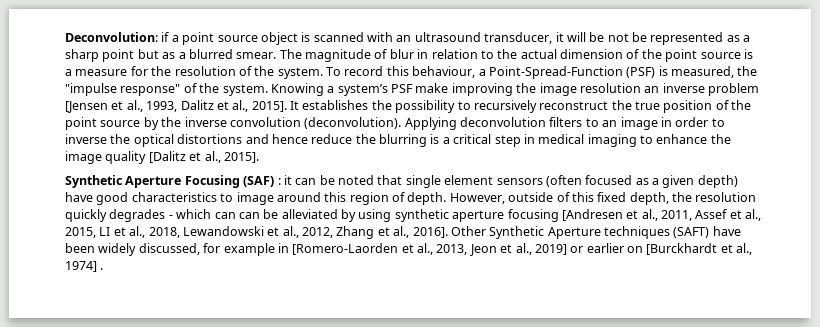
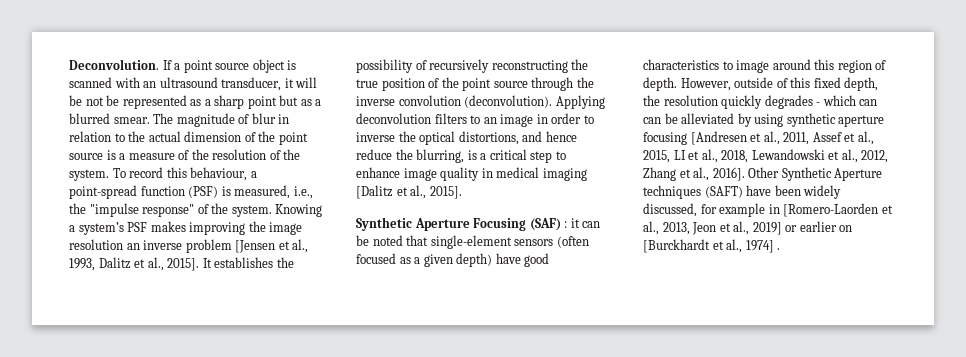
- Deconvolution: if a point source object is scanned with an ultrasound transducer, it will be not be represented as a sharp point but as a blurred smear.
+ Deconvolution. If a point source object is scanned with an ultrasound transducer, it will be not be represented as a sharp point but as a blurred smear.
- The magnitude of blur in relation to the actual dimension of the point source is a measure for the resolution of the system.
+ The magnitude of blur in relation to the actual dimension of the point source is a measure of the resolution of the system.
- To record this behaviour, a Point-Spread-Function (PSF) is measured, the "impulse response" of the system.
+ To record this behaviour, a point-spread function (PSF) is measured, i.e., the "impulse response" of the system.
- Knowing a system’s PSF make improving the image resolution an inverse problem [Jensen et al., 1993, Dalitz et al., 2015].
+ Knowing a system’s PSF makes improving the image resolution an inverse problem [Jensen et al., 1993, Dalitz et al., 2015].
- It establishes the possibility to recursively reconstruct the true position of the point source by the inverse convolution (deconvolution).
+ It establishes the possibility of recursively reconstructing the true position of the point source through the inverse convolution (deconvolution).
- Applying deconvolution filters to an image in order to inverse the optical distortions and hence reduce the blurring is a critical step in medical imaging to enhance the image quality [Dalitz et al., 2015].
+ Applying deconvolution filters to an image in order to inverse the optical distortions, and hence reduce the blurring, is a critical step to enhance image quality in medical imaging [Dalitz et al., 2015].
- Synthetic Aperture Focusing (SAF) : it can be noted that single element sensors (often focused as a given depth) have good characteristics to image around this region of depth.
+ Synthetic Aperture Focusing (SAF) : it can be noted that single-element sensors (often focused as a given depth) have good characteristics to image around this region of depth.

